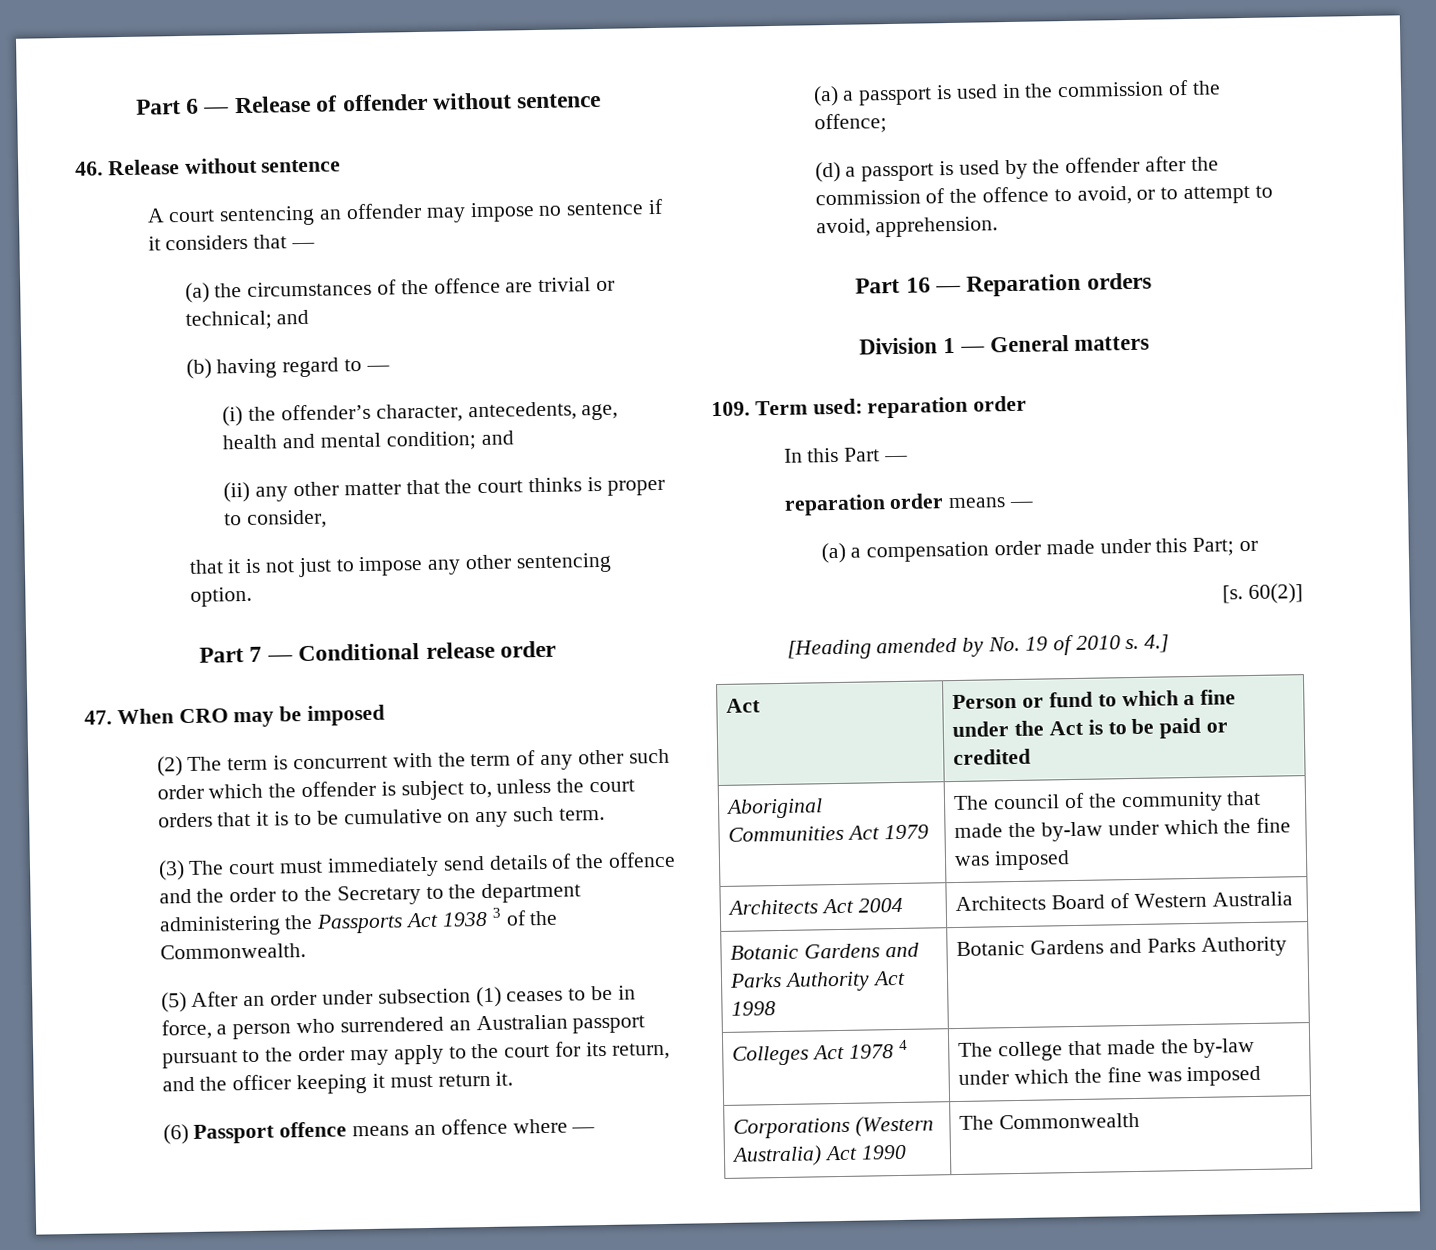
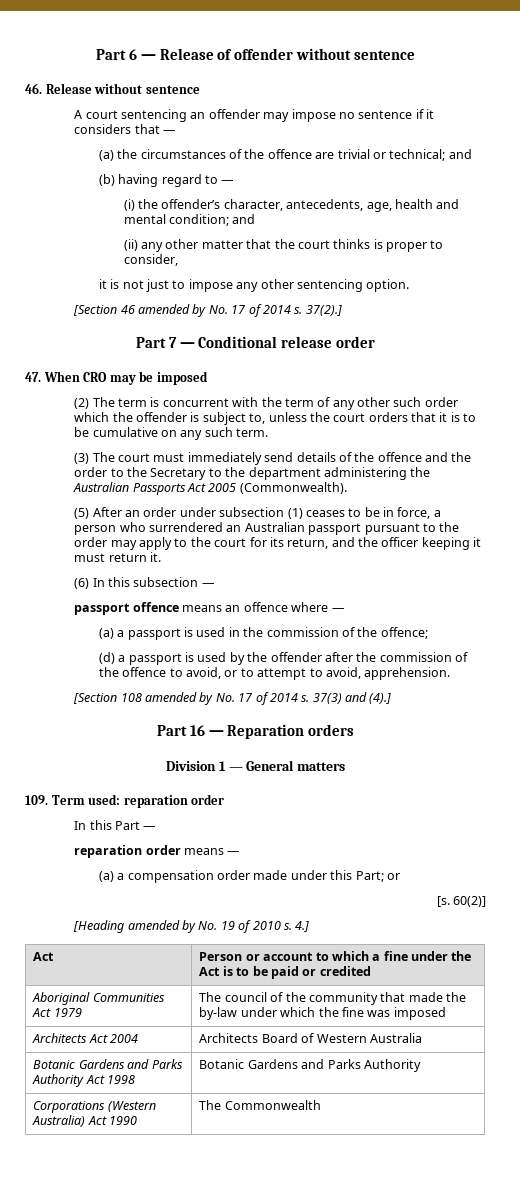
- that it is not just to impose any other sentencing option.
+ it is not just to impose any other sentencing option.
+ [Section 46 amended by No. 17 of 2014 s. 37(2).]
- (3) The court must immediately send details of the offence and the order to the Secretary to the department administering the Passports Act 1938 3 of the Commonwealth.
+ (3) The court must immediately send details of the offence and the order to the Secretary to the department administering the Australian Passports Act 2005 (Commonwealth).
- (6) Passport offence means an offence where —
+ (6) In this subsection —
+ passport offence means an offence where —
+ [Section 108 amended by No. 17 of 2014 s. 37(3) and (4).]
- Act | Person or fund to which a fine under the Act is to be paid or credited
+ Act | Person or account to which a fine under the Act is to be paid or credited
- Colleges Act 1978 4 | The college that made the by-law under which the fine was imposed

